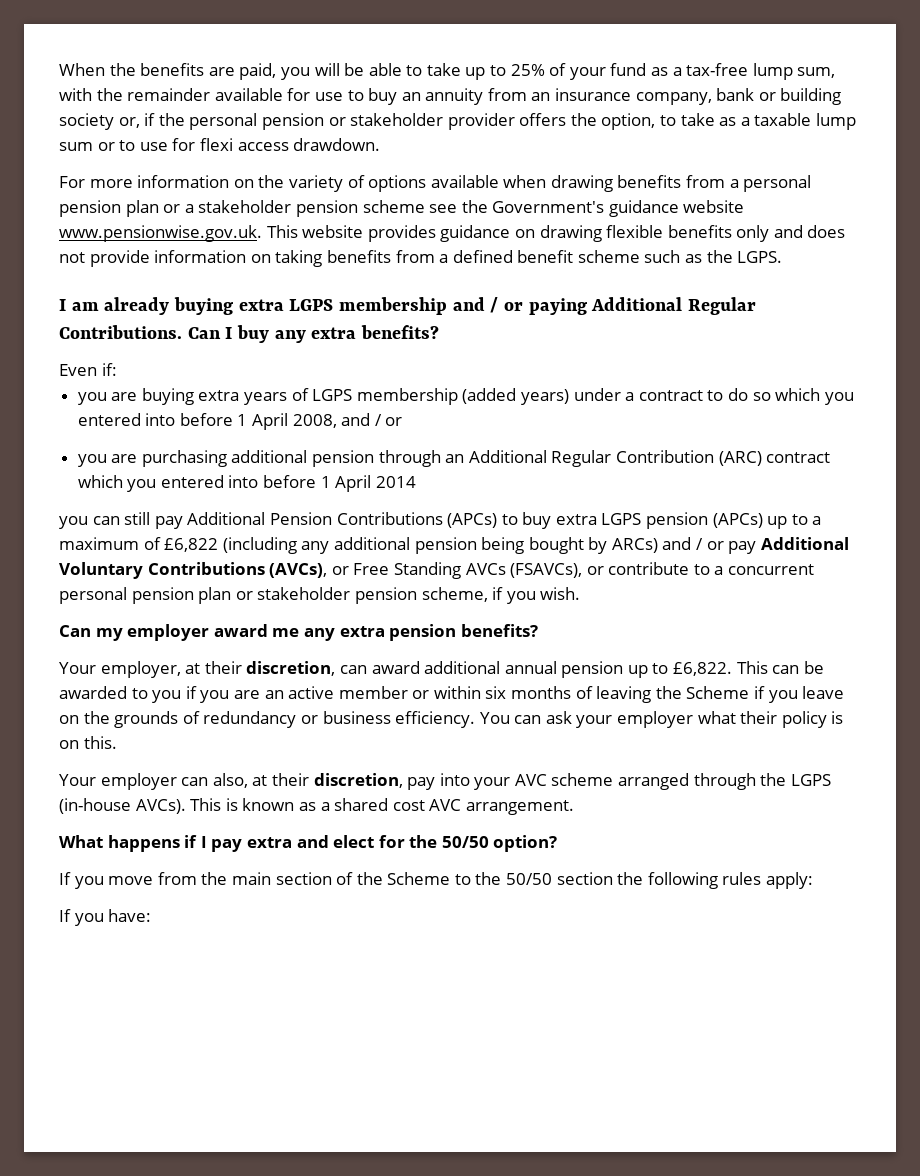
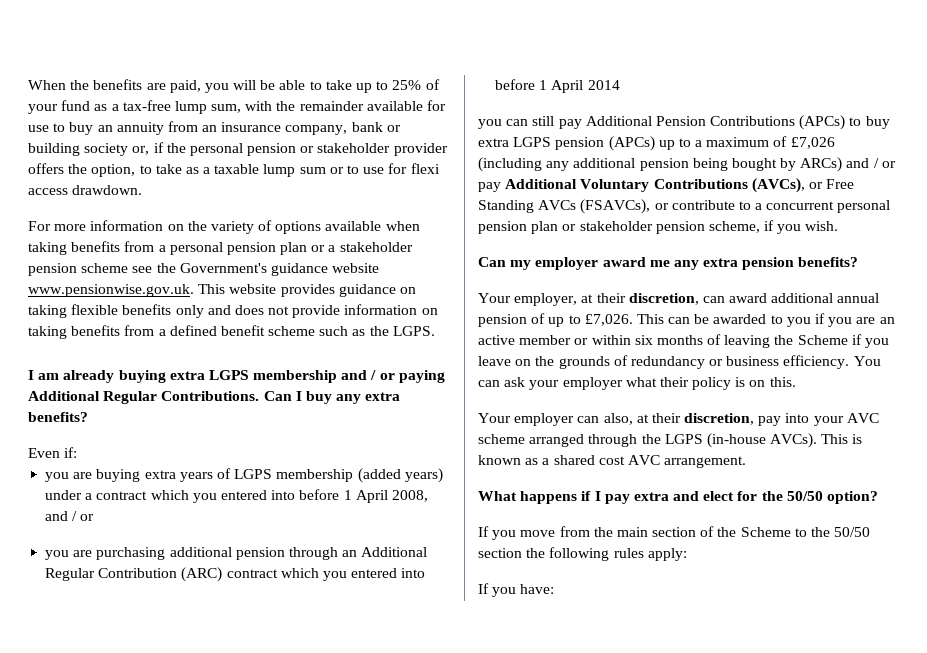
- For more information on the variety of options available when drawing benefits from a personal pension plan or a stakeholder pension scheme see the Government's guidance website www.pensionwise.gov.uk. This website provides guidance on drawing flexible benefits only and does not provide information on taking benefits from a defined benefit scheme such as the LGPS.
+ For more information on the variety of options available when taking benefits from a personal pension plan or a stakeholder pension scheme see the Government's guidance website www.pensionwise.gov.uk. This website provides guidance on taking flexible benefits only and does not provide information on taking benefits from a defined benefit scheme such as the LGPS.
- you are buying extra years of LGPS membership (added years) under a contract to do so which you entered into before 1 April 2008, and / or
+ you are buying extra years of LGPS membership (added years) under a contract which you entered into before 1 April 2008, and / or
- you can still pay Additional Pension Contributions (APCs) to buy extra LGPS pension (APCs) up to a maximum of £6,822 (including any additional pension being bought by ARCs) and / or pay Additional Voluntary Contributions (AVCs), or Free Standing AVCs (FSAVCs), or contribute to a concurrent personal pension plan or stakeholder pension scheme, if you wish.
+ you can still pay Additional Pension Contributions (APCs) to buy extra LGPS pension (APCs) up to a maximum of £7,026 (including any additional pension being bought by ARCs) and / or pay Additional Voluntary Contributions (AVCs), or Free Standing AVCs (FSAVCs), or contribute to a concurrent personal pension plan or stakeholder pension scheme, if you wish.
- Your employer, at their discretion, can award additional annual pension up to £6,822.
+ Your employer, at their discretion, can award additional annual pension of up to £7,026.

